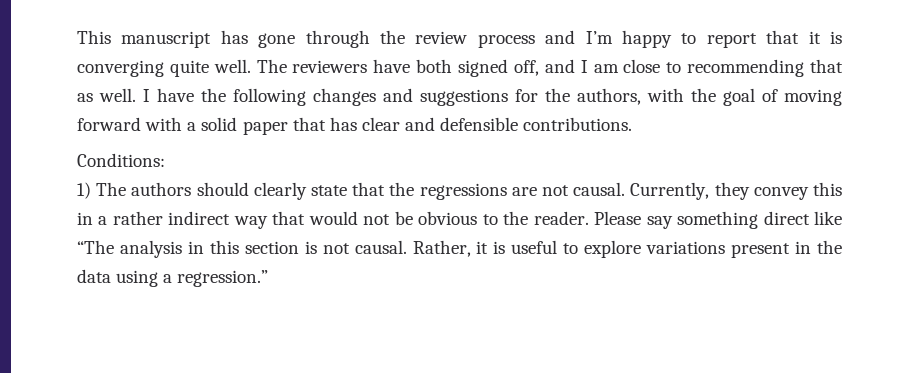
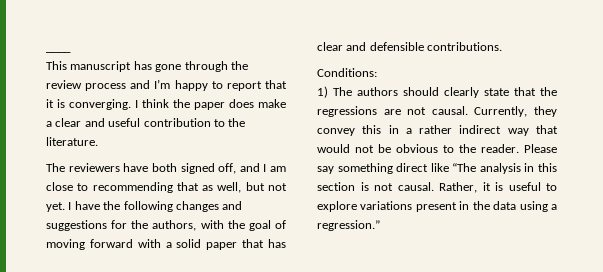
+ ____
- This manuscript has gone through the review process and I’m happy to report that it is converging quite well. The reviewers have both signed off, and I am close to recommending that as well.
+ This manuscript has gone through the review process and I’m happy to report that it is converging. I think the paper does make a clear and useful contribution to the literature.
+ The reviewers have both signed off, and I am close to recommending that as well, but not yet.

